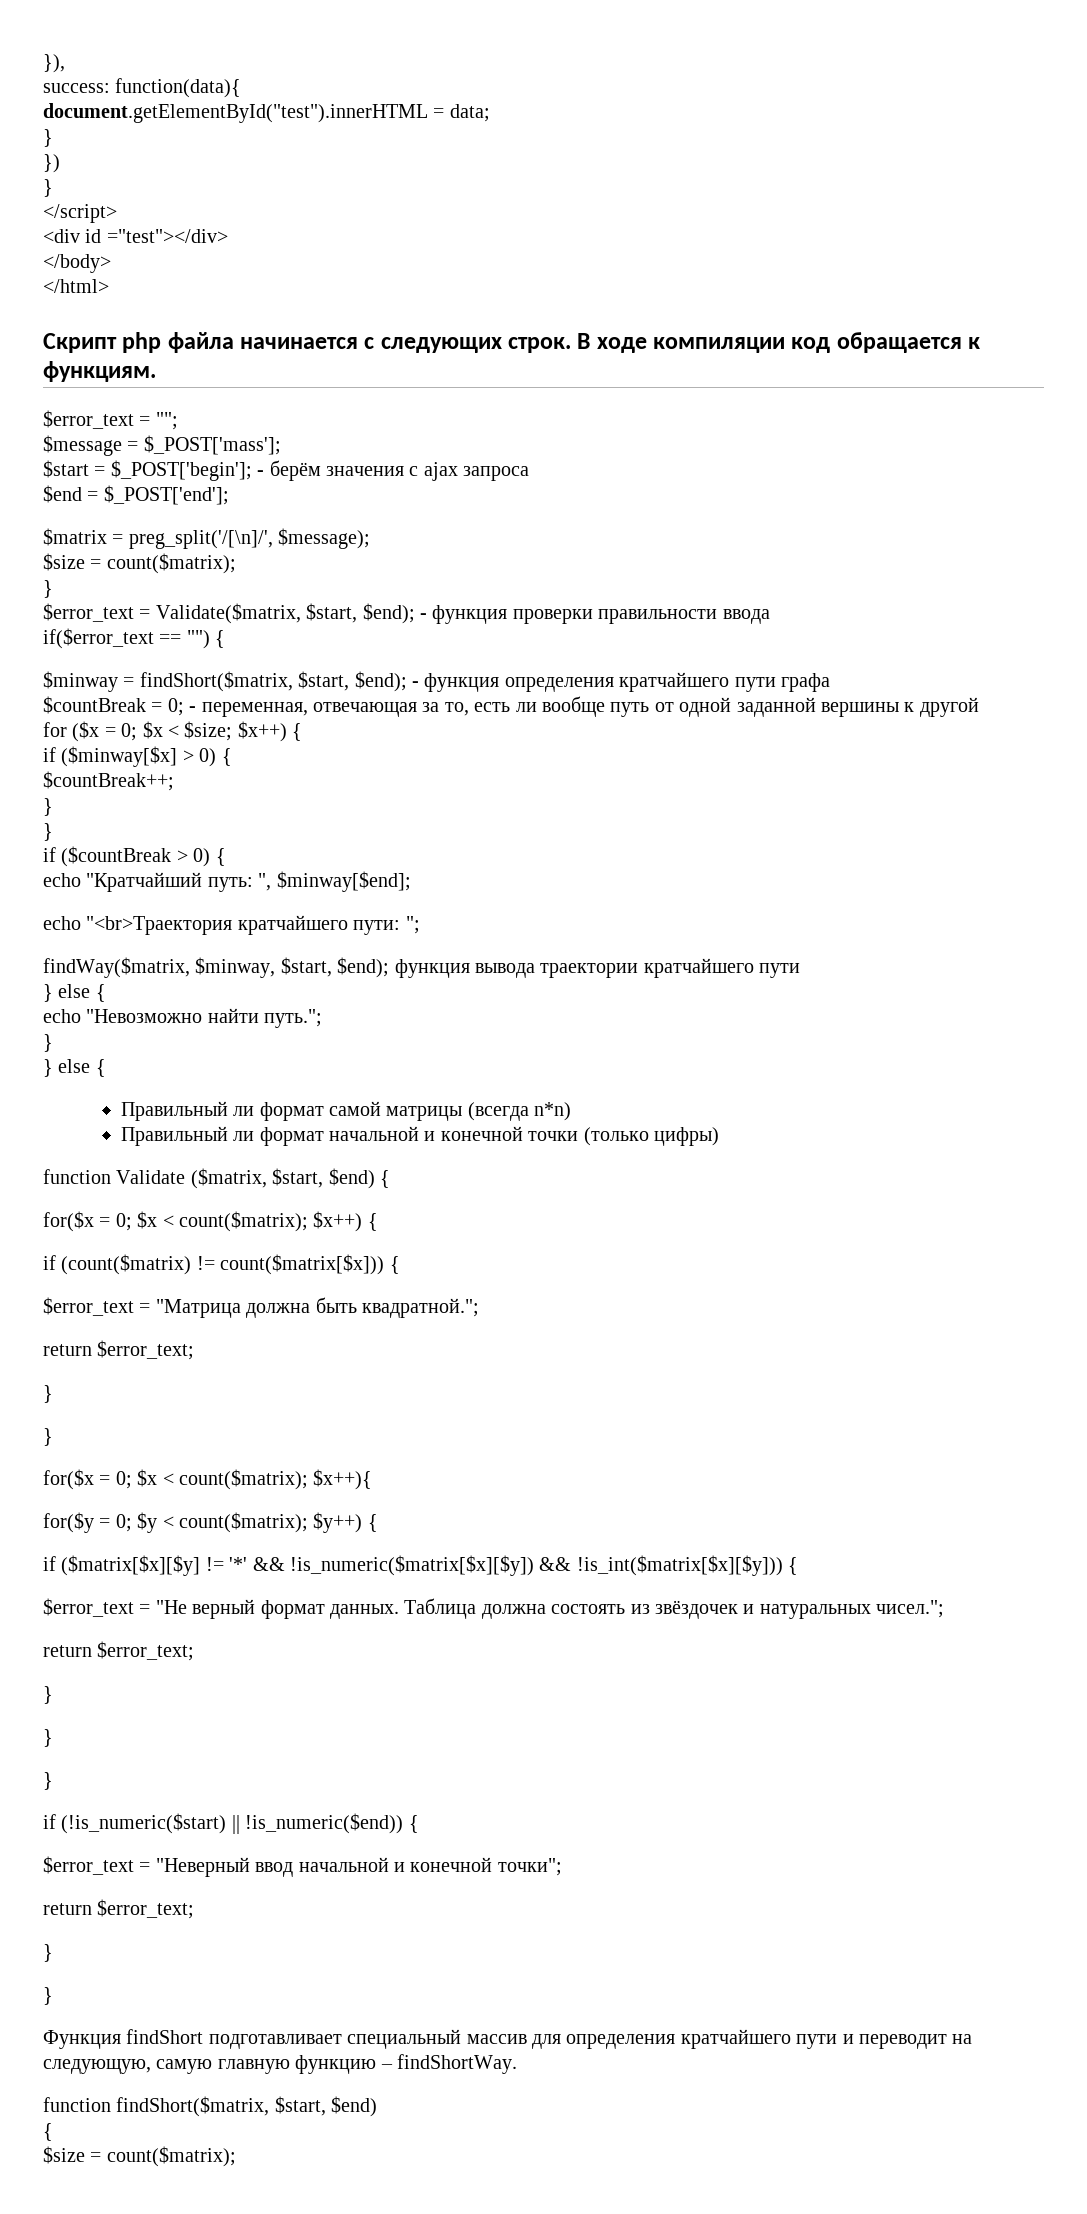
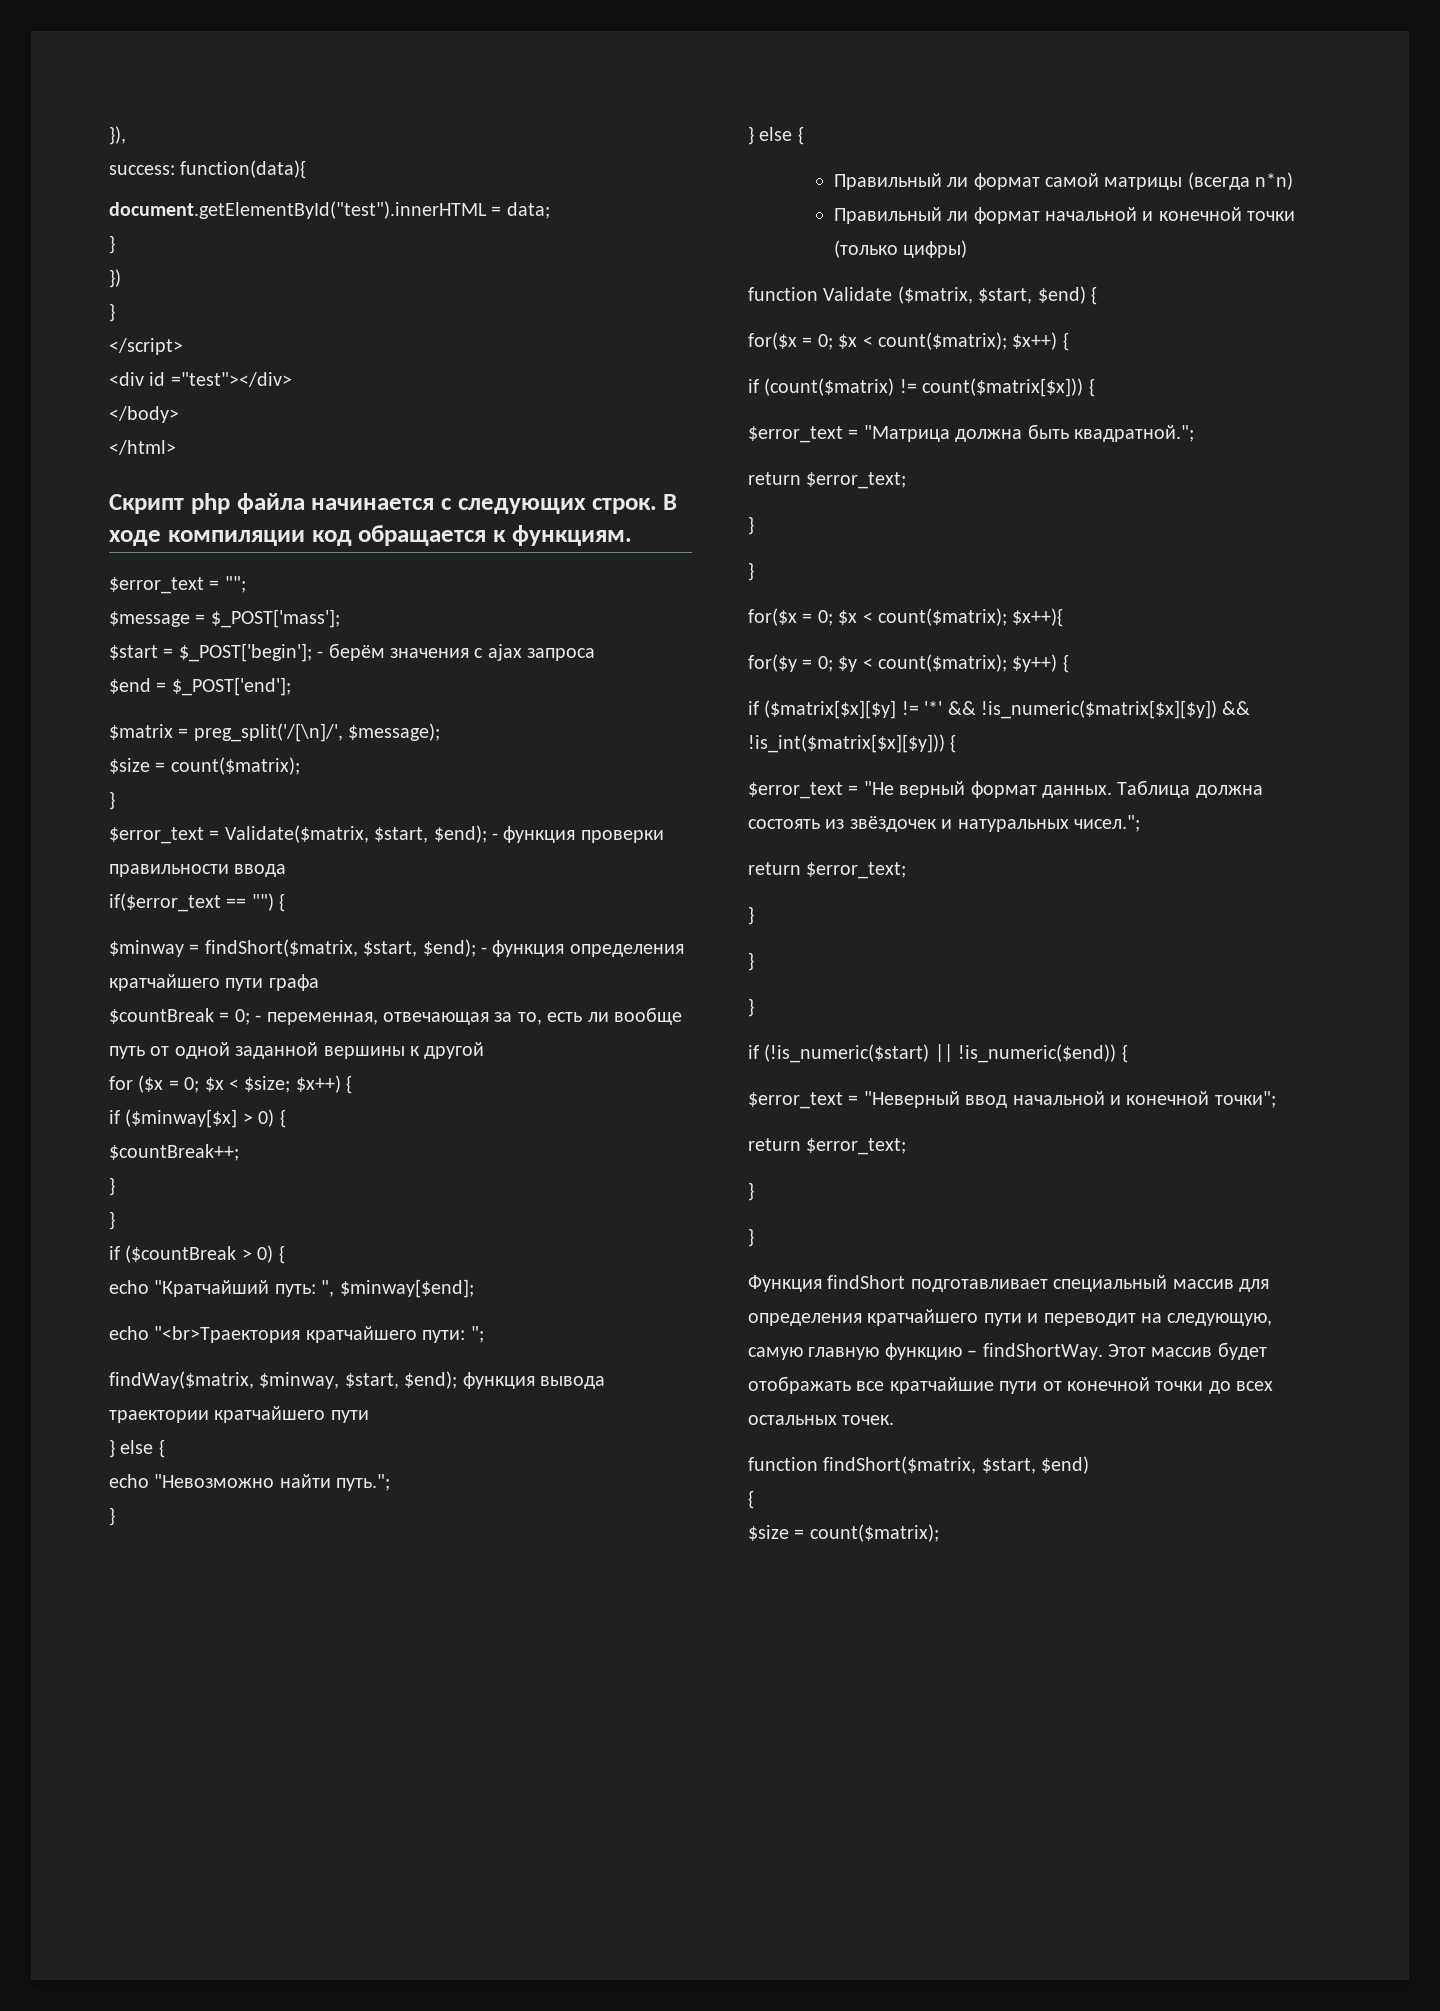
+ Этот массив будет отображать все кратчайшие пути от конечной точки до всех остальных точек.

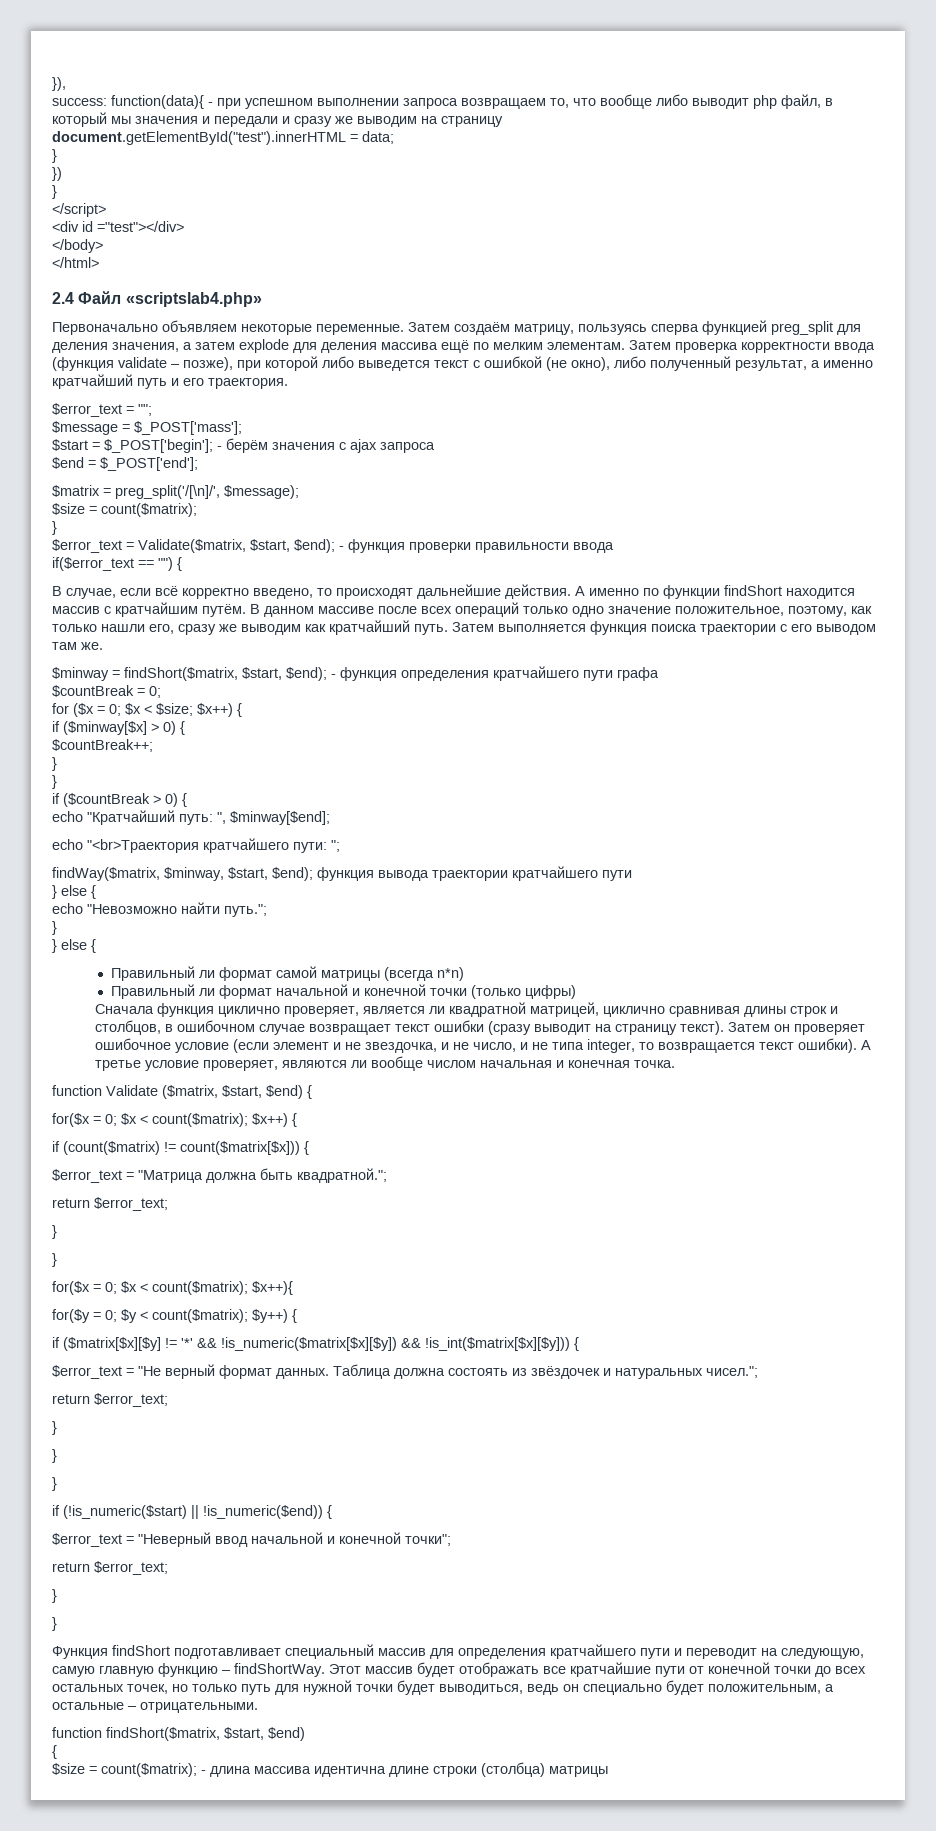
- success: function(data){
+ success: function(data){ - при успешном выполнении запроса возвращаем то, что вообще либо выводит php файл, в который мы значения и передали и сразу же выводим на страницу
- Скрипт php файла начинается с следующих строк. В ходе компиляции код обращается к функциям.
+ 2.4 Файл «scriptslab4.php»
+ Первоначально объявляем некоторые переменные. Затем создаём матрицу, пользуясь сперва функцией preg_split для деления значения, а затем explode для деления массива ещё по мелким элементам. Затем проверка корректности ввода (функция validate – позже), при которой либо выведется текст с ошибкой (не окно), либо полученный результат, а именно кратчайший путь и его траектория.
+ В случае, если всё корректно введено, то происходят дальнейшие действия. А именно по функции findShort находится массив с кратчайшим путём. В данном массиве после всех операций только одно значение положительное, поэтому, как только нашли его, сразу же выводим как кратчайший путь. Затем выполняется функция поиска траектории с его выводом там же.
- $countBreak = 0; - переменная, отвечающая за то, есть ли вообще путь от одной заданной вершины к другой
+ $countBreak = 0;
+ Сначала функция циклично проверяет, является ли квадратной матрицей, циклично сравнивая длины строк и столбцов, в ошибочном случае возвращает текст ошибки (сразу выводит на страницу текст). Затем он проверяет ошибочное условие (если элемент и не звездочка, и не число, и не типа integer, то возвращается текст ошибки). А третье условие проверяет, являются ли вообще числом начальная и конечная точка.
- Этот массив будет отображать все кратчайшие пути от конечной точки до всех остальных точек.
+ Этот массив будет отображать все кратчайшие пути от конечной точки до всех остальных точек, но только путь для нужной точки будет выводиться, ведь он специально будет положительным, а остальные – отрицательными.
  function findShort($matrix, $start, $end)
  {
- $size = count($matrix);
+ $size = count($matrix); - длина массива идентична длине строки (столбца) матрицы

